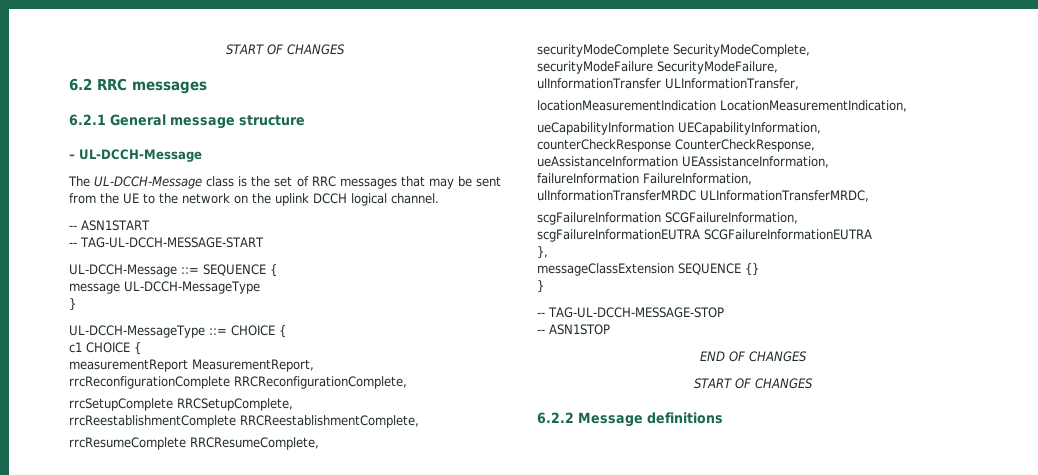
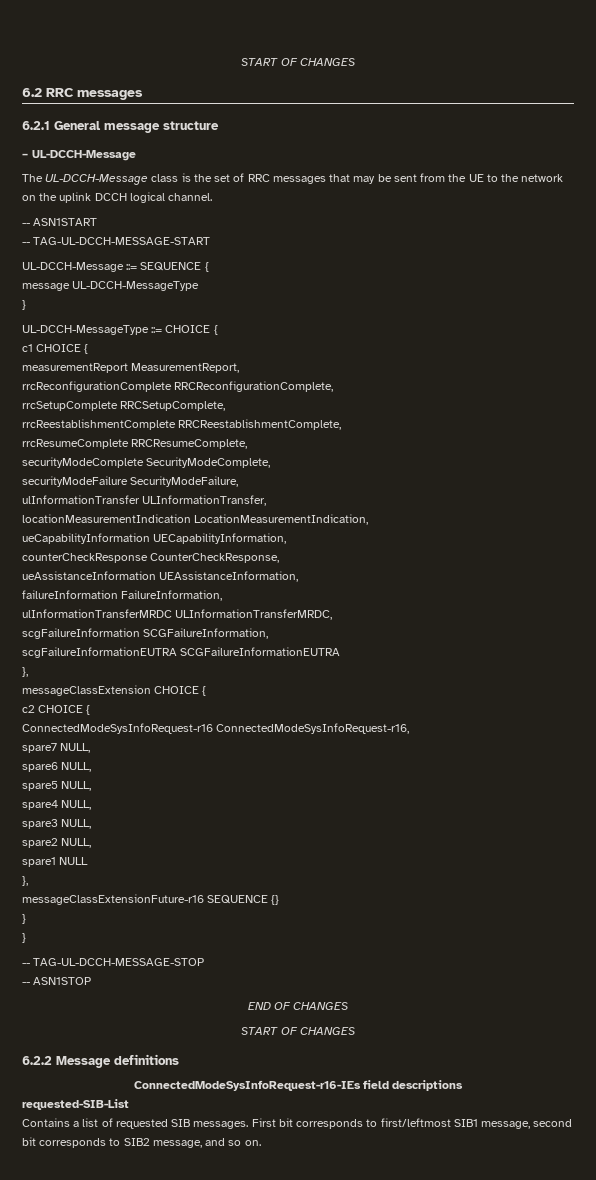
- messageClassExtension SEQUENCE {}
+ messageClassExtension CHOICE {
+ c2 CHOICE {
+ ConnectedModeSysInfoRequest-r16 ConnectedModeSysInfoRequest-r16,
+ spare7 NULL,
+ spare6 NULL,
+ spare5 NULL,
+ spare4 NULL,
+ spare3 NULL,
+ spare2 NULL,
+ spare1 NULL
+ },
+ messageClassExtensionFuture-r16 SEQUENCE {}
+ }
+ ConnectedModeSysInfoRequest-r16-IEs field descriptions
+ requested-SIB-List
+ Contains a list of requested SIB messages. First bit corresponds to first/leftmost SIB1 message, second bit corresponds to SIB2 message, and so on.

